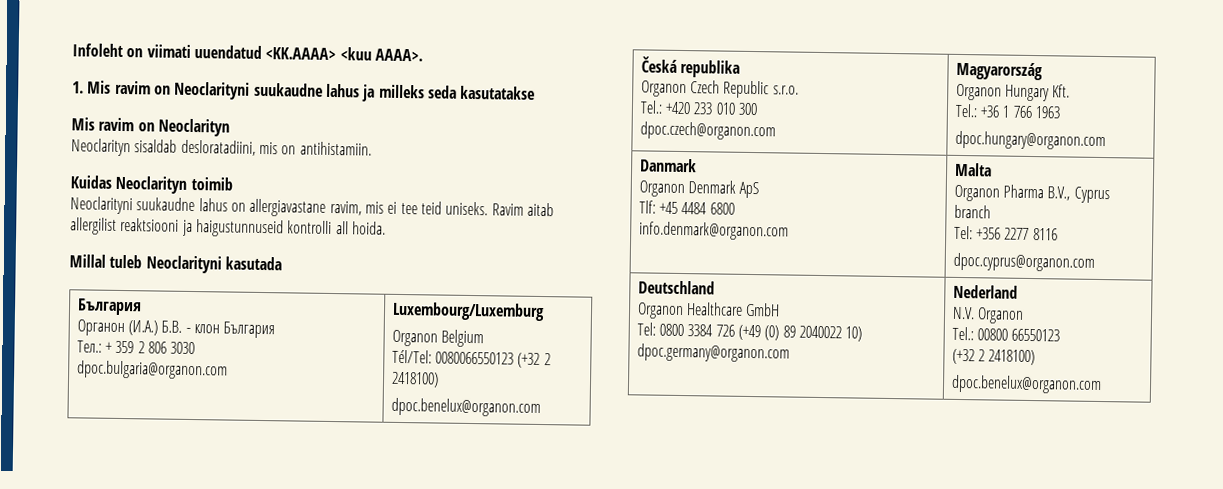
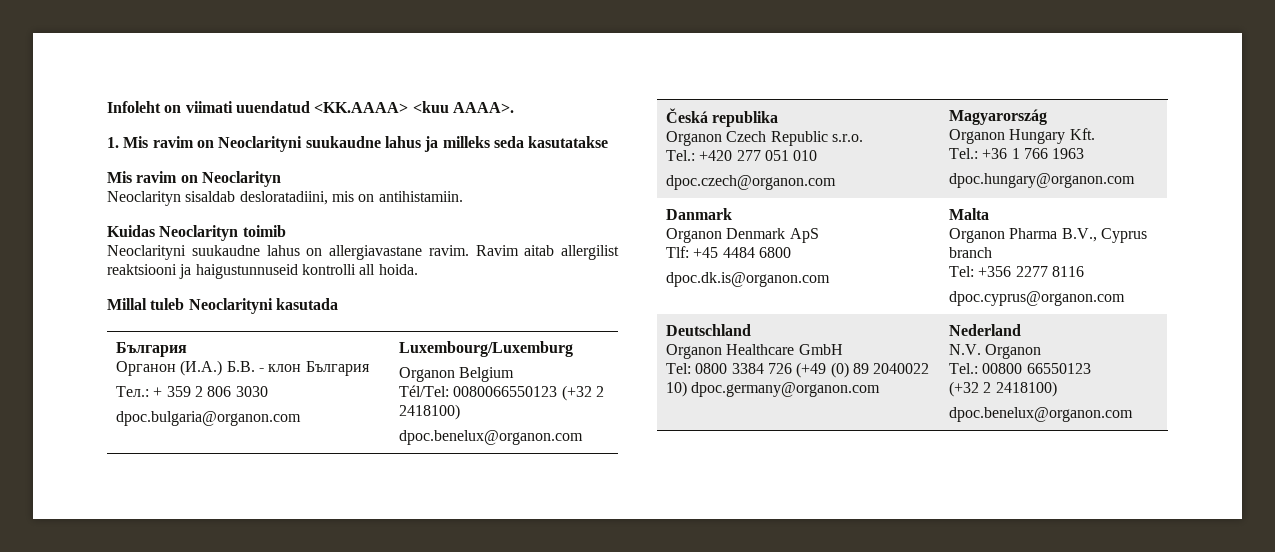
- Neoclarityni suukaudne lahus on allergiavastane ravim, mis ei tee teid uniseks.
+ Neoclarityni suukaudne lahus on allergiavastane ravim.
  Česká republika
  Organon Czech Republic s.r.o.
- Tel.: +420 233 010 300
+ Tel.: +420 277 051 010
  Danmark
  Organon Denmark ApS
  Tlf: +45 4484 6800
- info.denmark@organon.com | Malta
+ dpoc.dk.is@organon.com | Malta

